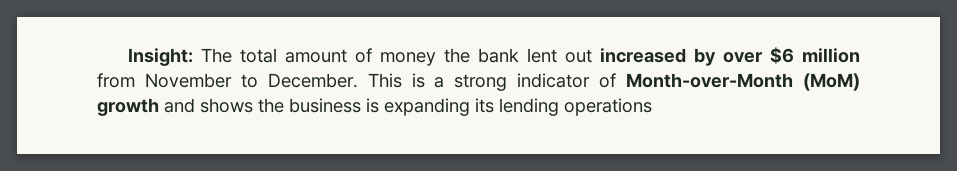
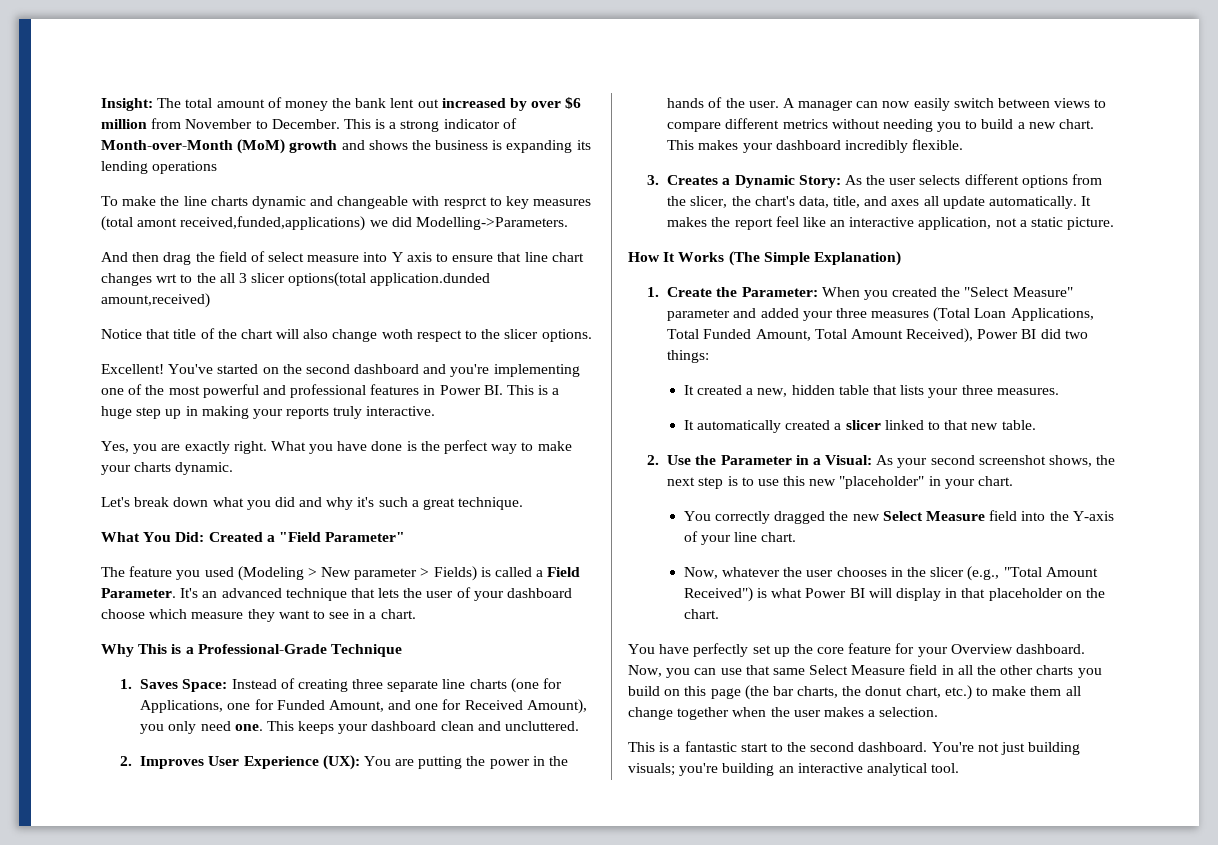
+ To make the line charts dynamic and changeable with resprct to key measures (total amont received,funded,applications) we did Modelling->Parameters.
+ And then drag the field of select measure into Y axis to ensure that line chart changes wrt to the all 3 slicer options(total application.dunded amount,received)
+ Notice that title of the chart will also change woth respect to the slicer options.
+ Excellent! You've started on the second dashboard and you're implementing one of the most powerful and professional features in Power BI. This is a huge step up in making your reports truly interactive.
+ Yes, you are exactly right. What you have done is the perfect way to make your charts dynamic.
+ Let's break down what you did and why it's such a great technique.
+ What You Did: Created a "Field Parameter"
+ The feature you used (Modeling > New parameter > Fields) is called a Field Parameter. It's an advanced technique that lets the user of your dashboard choose which measure they want to see in a chart.
+ Why This is a Professional-Grade Technique
+ 1. Saves Space: Instead of creating three separate line charts (one for Applications, one for Funded Amount, and one for Received Amount), you only need one. This keeps your dashboard clean and uncluttered.
+ 2. Improves User Experience (UX): You are putting the power in the hands of the user. A manager can now easily switch between views to compare different metrics without needing you to build a new chart. This makes your dashboard incredibly flexible.
+ 3. Creates a Dynamic Story: As the user selects different options from the slicer, the chart's data, title, and axes all update automatically. It makes the report feel like an interactive application, not a static picture.
+ How It Works (The Simple Explanation)
+ 1. Create the Parameter: When you created the "Select Measure" parameter and added your three measures (Total Loan Applications, Total Funded Amount, Total Amount Received), Power BI did two things:
+ It created a new, hidden table that lists your three measures.
+ It automatically created a slicer linked to that new table.
+ 2. Use the Parameter in a Visual: As your second screenshot shows, the next step is to use this new "placeholder" in your chart.
+ You correctly dragged the new Select Measure field into the Y-axis of your line chart.
+ Now, whatever the user chooses in the slicer (e.g., "Total Amount Received") is what Power BI will display in that placeholder on the chart.
+ You have perfectly set up the core feature for your Overview dashboard. Now, you can use that same Select Measure field in all the other charts you build on this page (the bar charts, the donut chart, etc.) to make them all change together when the user makes a selection.
+ This is a fantastic start to the second dashboard. You're not just building visuals; you're building an interactive analytical tool.

